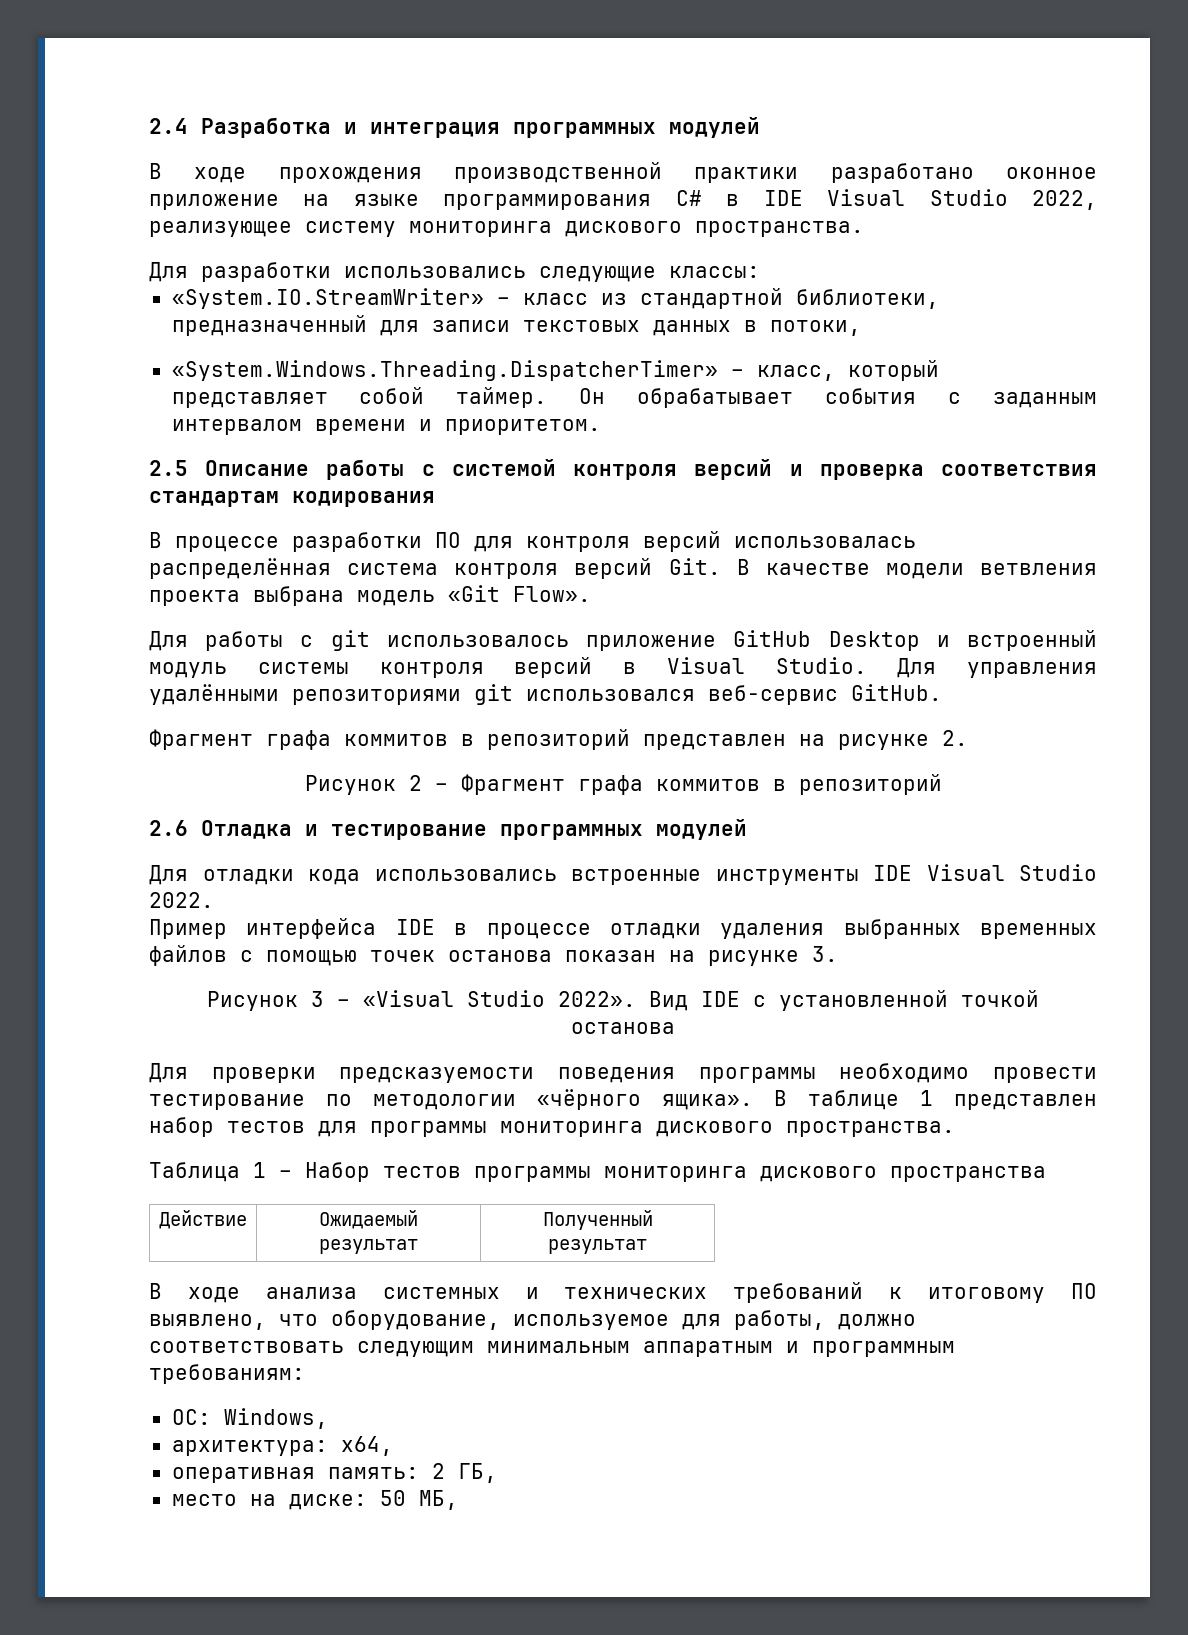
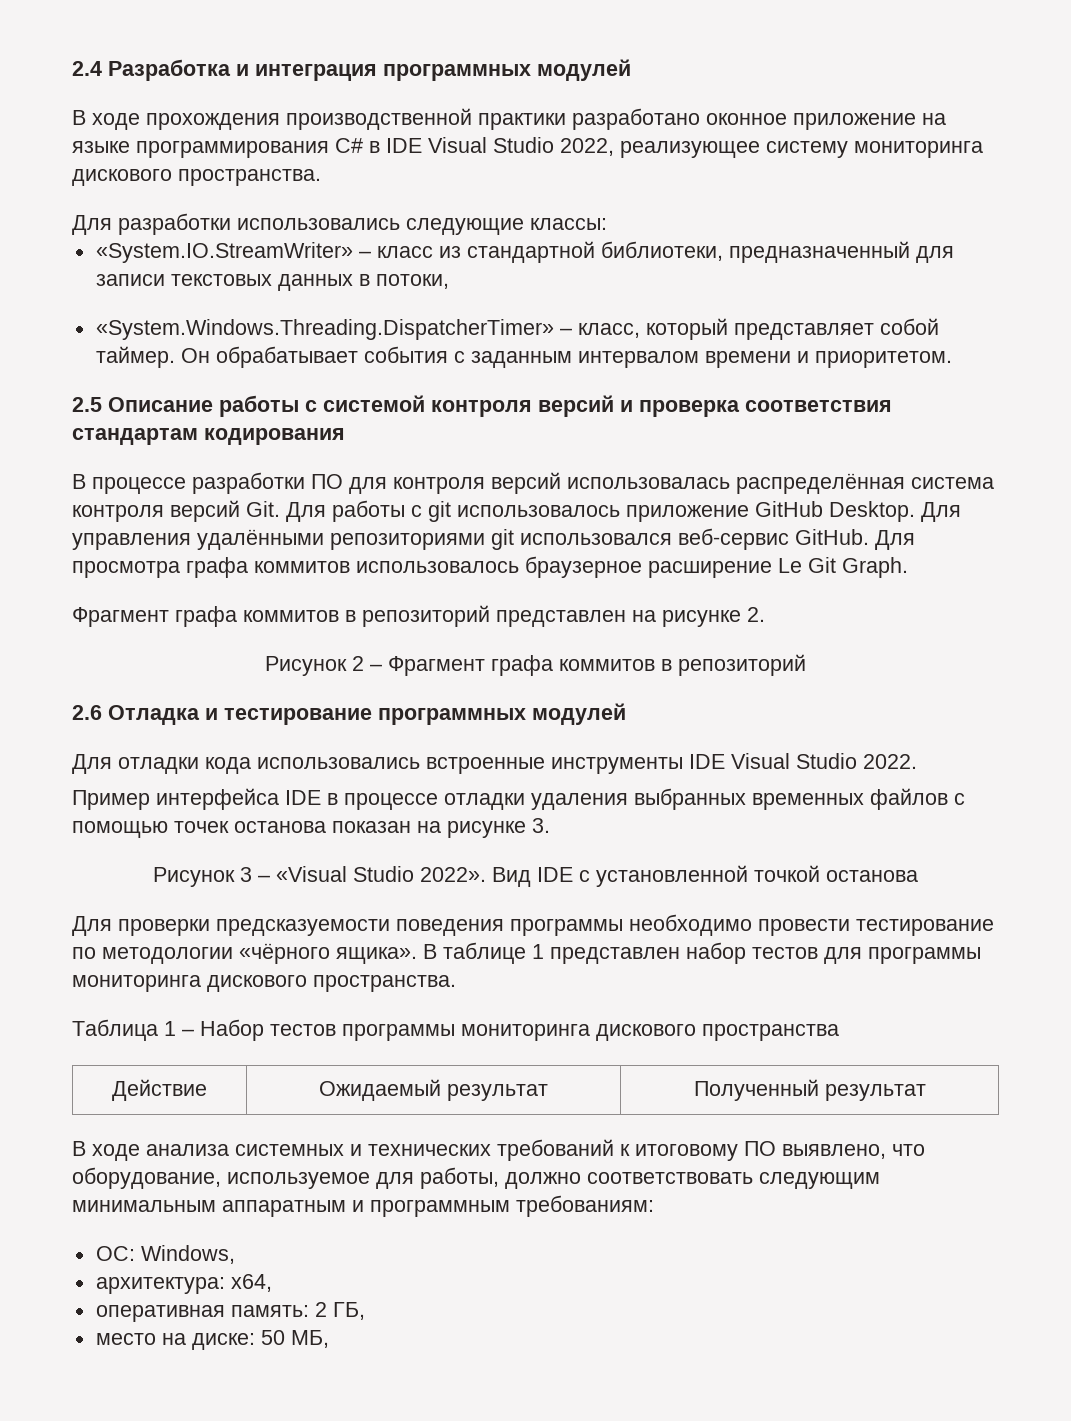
- В процессе разработки ПО для контроля версий использовалась распределённая система контроля версий Git. В качестве модели ветвления проекта выбрана модель «Git Flow».
- Для работы с git использовалось приложение GitHub Desktop и встроенный модуль системы контроля версий в Visual Studio.
+ В процессе разработки ПО для контроля версий использовалась распределённая система контроля версий Git. Для работы с git использовалось приложение GitHub Desktop.
+ Для просмотра графа коммитов использовалось браузерное расширение Le Git Graph.

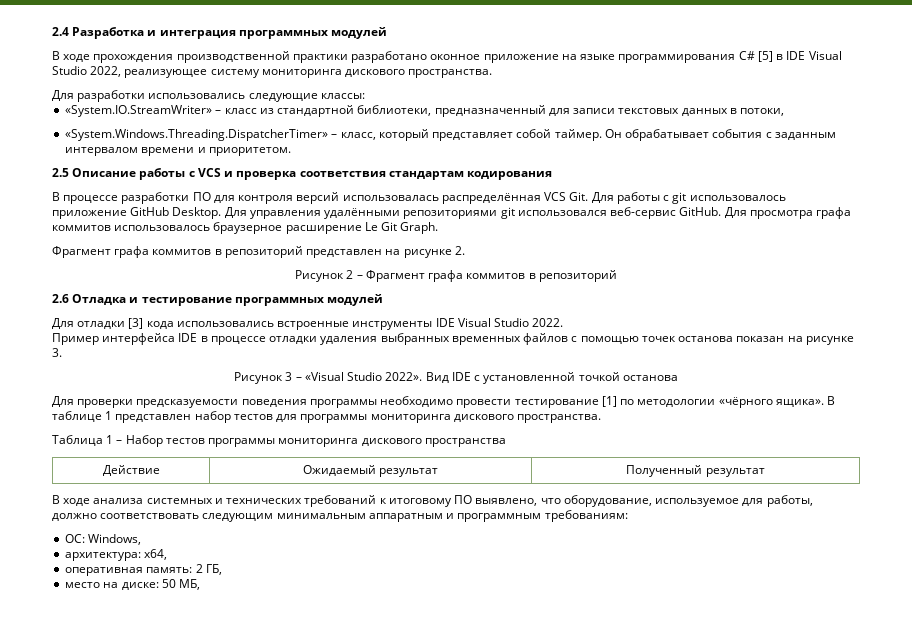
- В ходе прохождения производственной практики разработано оконное приложение на языке программирования C# в IDE Visual Studio 2022, реализующее систему мониторинга дискового пространства.
+ В ходе прохождения производственной практики разработано оконное приложение на языке программирования C# [5] в IDE Visual Studio 2022, реализующее систему мониторинга дискового пространства.
- 2.5 Описание работы с системой контроля версий и проверка соответствия стандартам кодирования
+ 2.5 Описание работы с VCS и проверка соответствия стандартам кодирования
- В процессе разработки ПО для контроля версий использовалась распределённая система контроля версий Git. Для работы с git использовалось приложение GitHub Desktop.
+ В процессе разработки ПО для контроля версий использовалась распределённая VCS Git. Для работы с git использовалось приложение GitHub Desktop.
- Для отладки кода использовались встроенные инструменты IDE Visual Studio 2022.
+ Для отладки [3] кода использовались встроенные инструменты IDE Visual Studio 2022.
- Для проверки предсказуемости поведения программы необходимо провести тестирование по методологии «чёрного ящика».
+ Для проверки предсказуемости поведения программы необходимо провести тестирование [1] по методологии «чёрного ящика».

